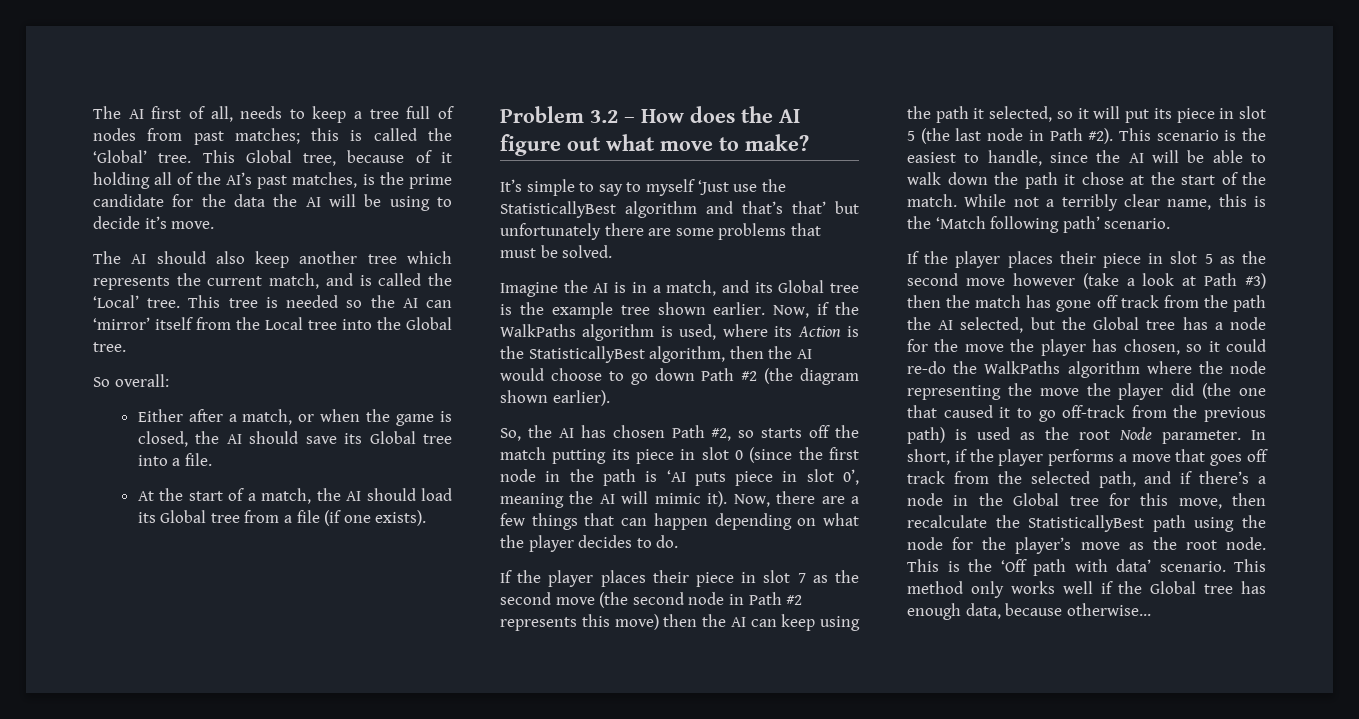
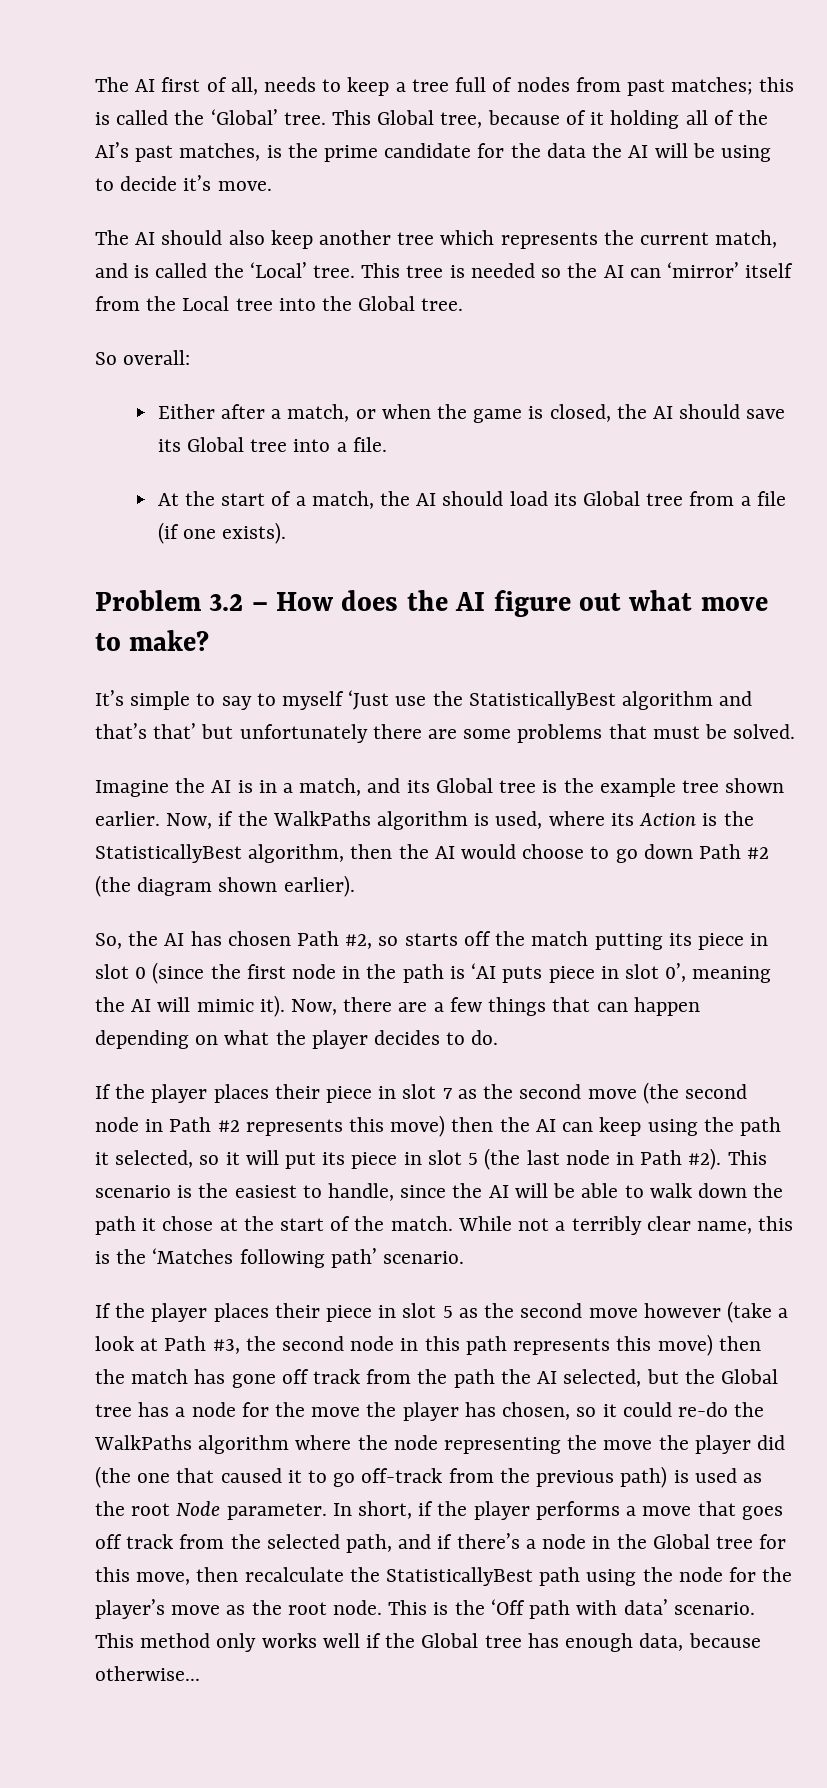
- While not a terribly clear name, this is the ‘Match following path’ scenario.
+ While not a terribly clear name, this is the ‘Matches following path’ scenario.
- If the player places their piece in slot 5 as the second move however (take a look at Path #3) then the match has gone off track from the path the AI selected, but the Global tree has a node for the move the player has chosen, so it could re-do the WalkPaths algorithm where the node representing the move the player did (the one that caused it to go off-track from the previous path) is used as the root Node parameter.
+ If the player places their piece in slot 5 as the second move however (take a look at Path #3, the second node in this path represents this move) then the match has gone off track from the path the AI selected, but the Global tree has a node for the move the player has chosen, so it could re-do the WalkPaths algorithm where the node representing the move the player did (the one that caused it to go off-track from the previous path) is used as the root Node parameter.

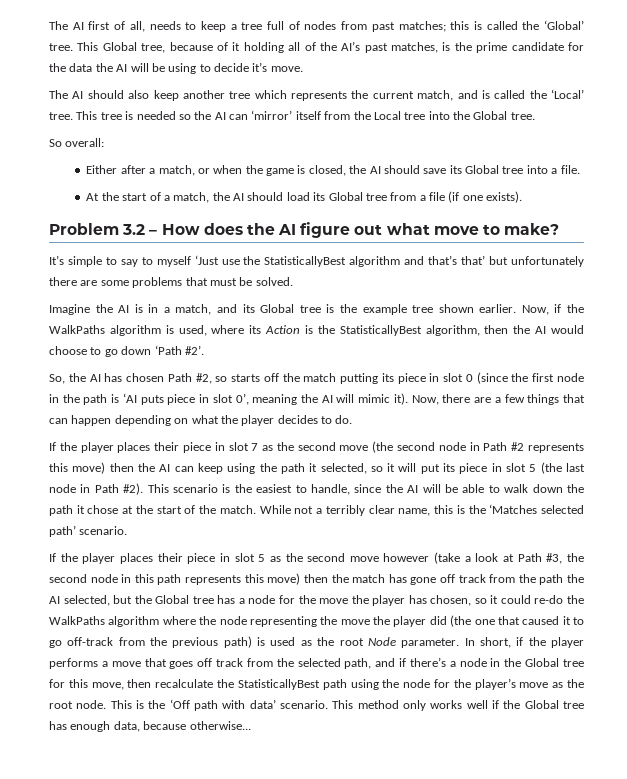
- Now, if the WalkPaths algorithm is used, where its Action is the StatisticallyBest algorithm, then the AI would choose to go down Path #2 (the diagram shown earlier).
+ Now, if the WalkPaths algorithm is used, where its Action is the StatisticallyBest algorithm, then the AI would choose to go down ‘Path #2’.
- While not a terribly clear name, this is the ‘Matches following path’ scenario.
+ While not a terribly clear name, this is the ‘Matches selected path’ scenario.

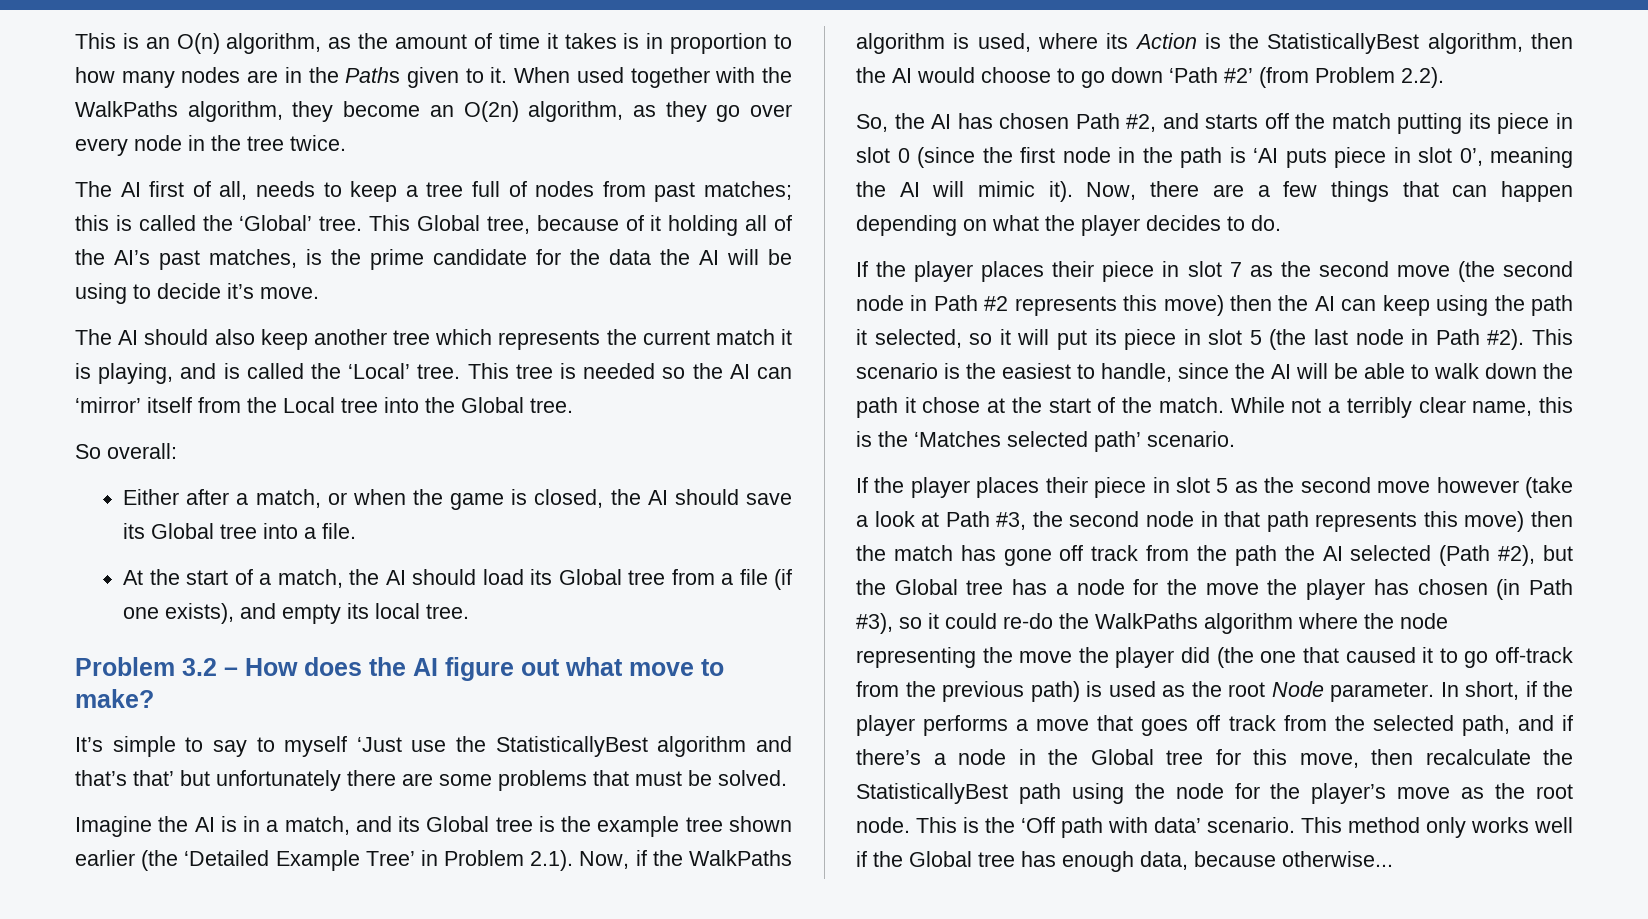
+ This is an O(n) algorithm, as the amount of time it takes is in proportion to how many nodes are in the Paths given to it. When used together with the WalkPaths algorithm, they become an O(2n) algorithm, as they go over every node in the tree twice.
- The AI should also keep another tree which represents the current match, and is called the ‘Local’ tree.
+ The AI should also keep another tree which represents the current match it is playing, and is called the ‘Local’ tree.
- At the start of a match, the AI should load its Global tree from a file (if one exists).
+ At the start of a match, the AI should load its Global tree from a file (if one exists), and empty its local tree.
- Imagine the AI is in a match, and its Global tree is the example tree shown earlier. Now, if the WalkPaths algorithm is used, where its Action is the StatisticallyBest algorithm, then the AI would choose to go down ‘Path #2’.
+ Imagine the AI is in a match, and its Global tree is the example tree shown earlier (the ‘Detailed Example Tree’ in Problem 2.1). Now, if the WalkPaths algorithm is used, where its Action is the StatisticallyBest algorithm, then the AI would choose to go down ‘Path #2’ (from Problem 2.2).
- So, the AI has chosen Path #2, so starts off the match putting its piece in slot 0 (since the first node in the path is ‘AI puts piece in slot 0’, meaning the AI will mimic it).
+ So, the AI has chosen Path #2, and starts off the match putting its piece in slot 0 (since the first node in the path is ‘AI puts piece in slot 0’, meaning the AI will mimic it).
- If the player places their piece in slot 5 as the second move however (take a look at Path #3, the second node in this path represents this move) then the match has gone off track from the path the AI selected, but the Global tree has a node for the move the player has chosen, so it could re-do the WalkPaths algorithm where the node representing the move the player did (the one that caused it to go off-track from the previous path) is used as the root Node parameter.
+ If the player places their piece in slot 5 as the second move however (take a look at Path #3, the second node in that path represents this move) then the match has gone off track from the path the AI selected (Path #2), but the Global tree has a node for the move the player has chosen (in Path #3), so it could re-do the WalkPaths algorithm where the node representing the move the player did (the one that caused it to go off-track from the previous path) is used as the root Node parameter.

